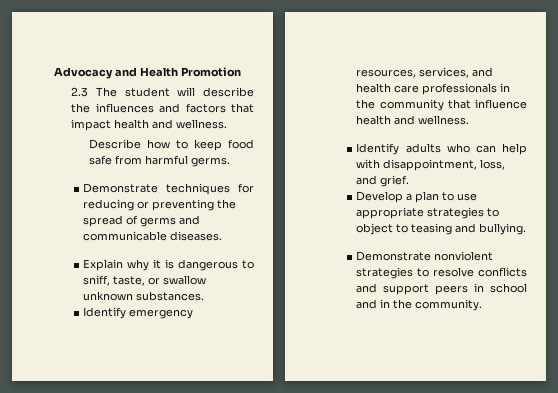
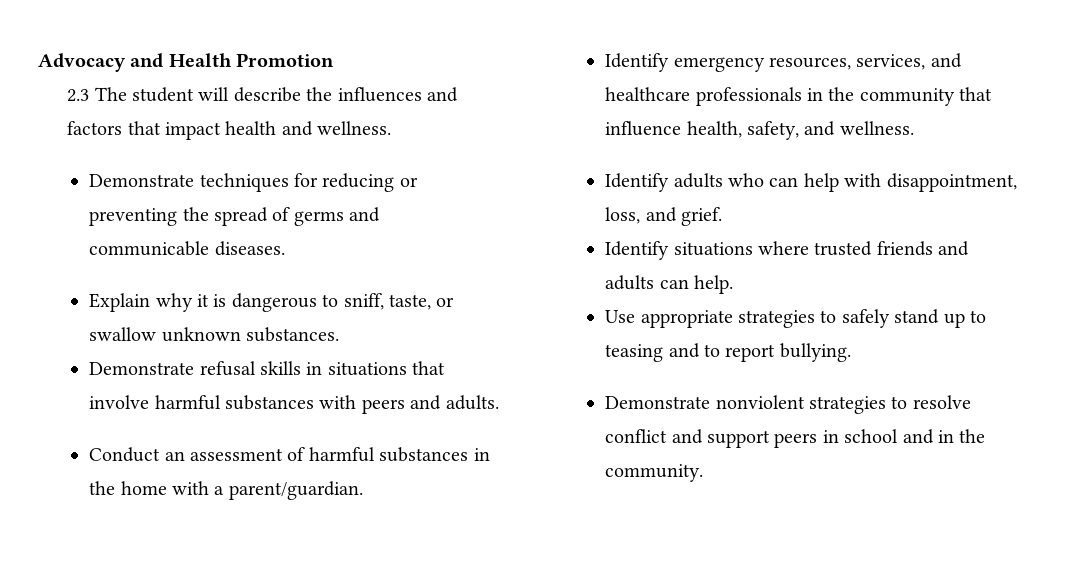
- Describe how to keep food safe from harmful germs.
+ Demonstrate refusal skills in situations that involve harmful substances with peers and adults.
+ Conduct an assessment of harmful substances in the home with a parent/guardian.
- Identify emergency resources, services, and health care professionals in the community that influence health and wellness.
+ Identify emergency resources, services, and healthcare professionals in the community that influence health, safety, and wellness.
- Develop a plan to use appropriate strategies to object to teasing and bullying.
+ Identify situations where trusted friends and adults can help.
+ Use appropriate strategies to safely stand up to teasing and to report bullying.
- Demonstrate nonviolent strategies to resolve conflicts and support peers in school and in the community.
+ Demonstrate nonviolent strategies to resolve conflict and support peers in school and in the community.

